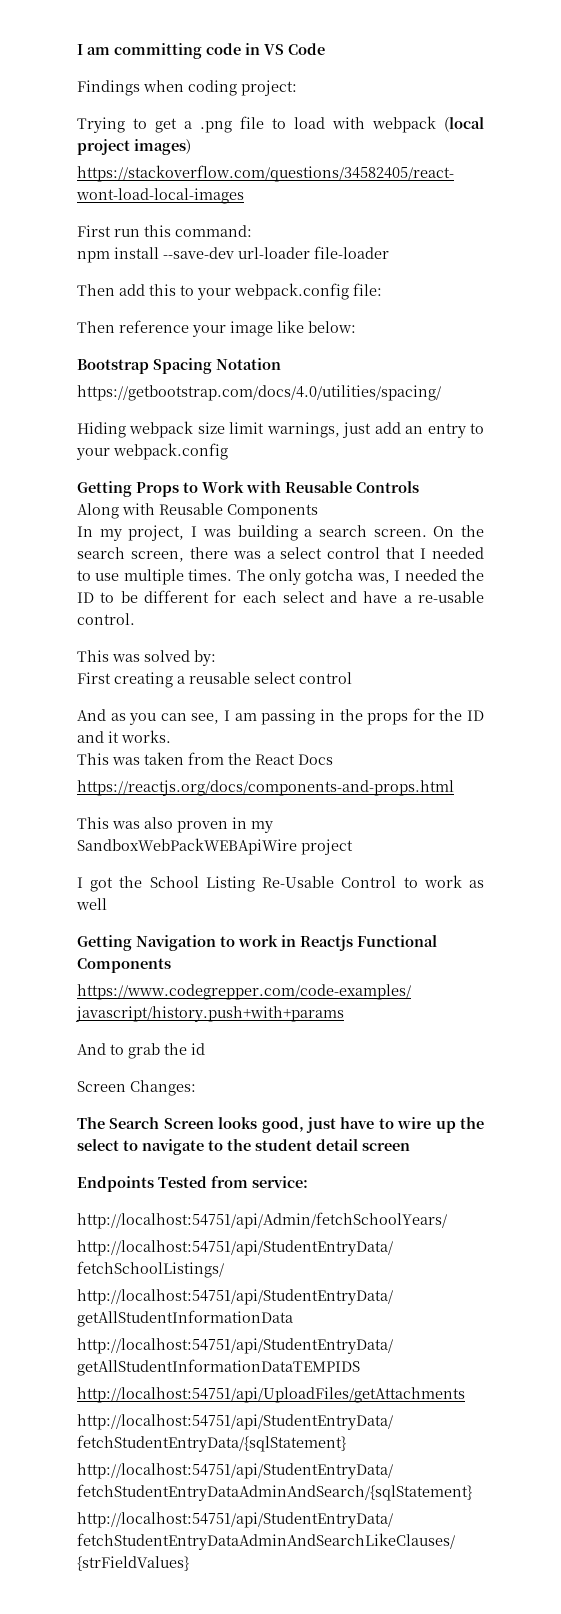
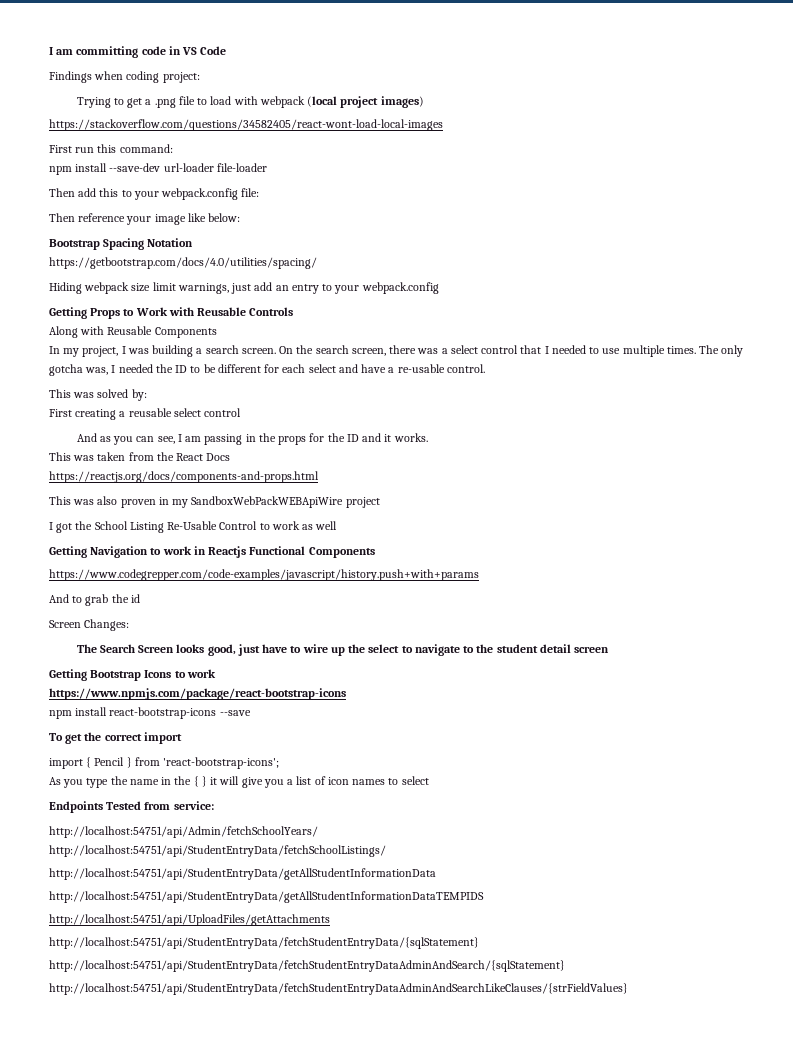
+ Getting Bootstrap Icons to work
+ https://www.npmjs.com/package/react-bootstrap-icons
+ npm install react-bootstrap-icons --save
+ To get the correct import
+ import { Pencil } from 'react-bootstrap-icons';
+ As you type the name in the { } it will give you a list of icon names to select

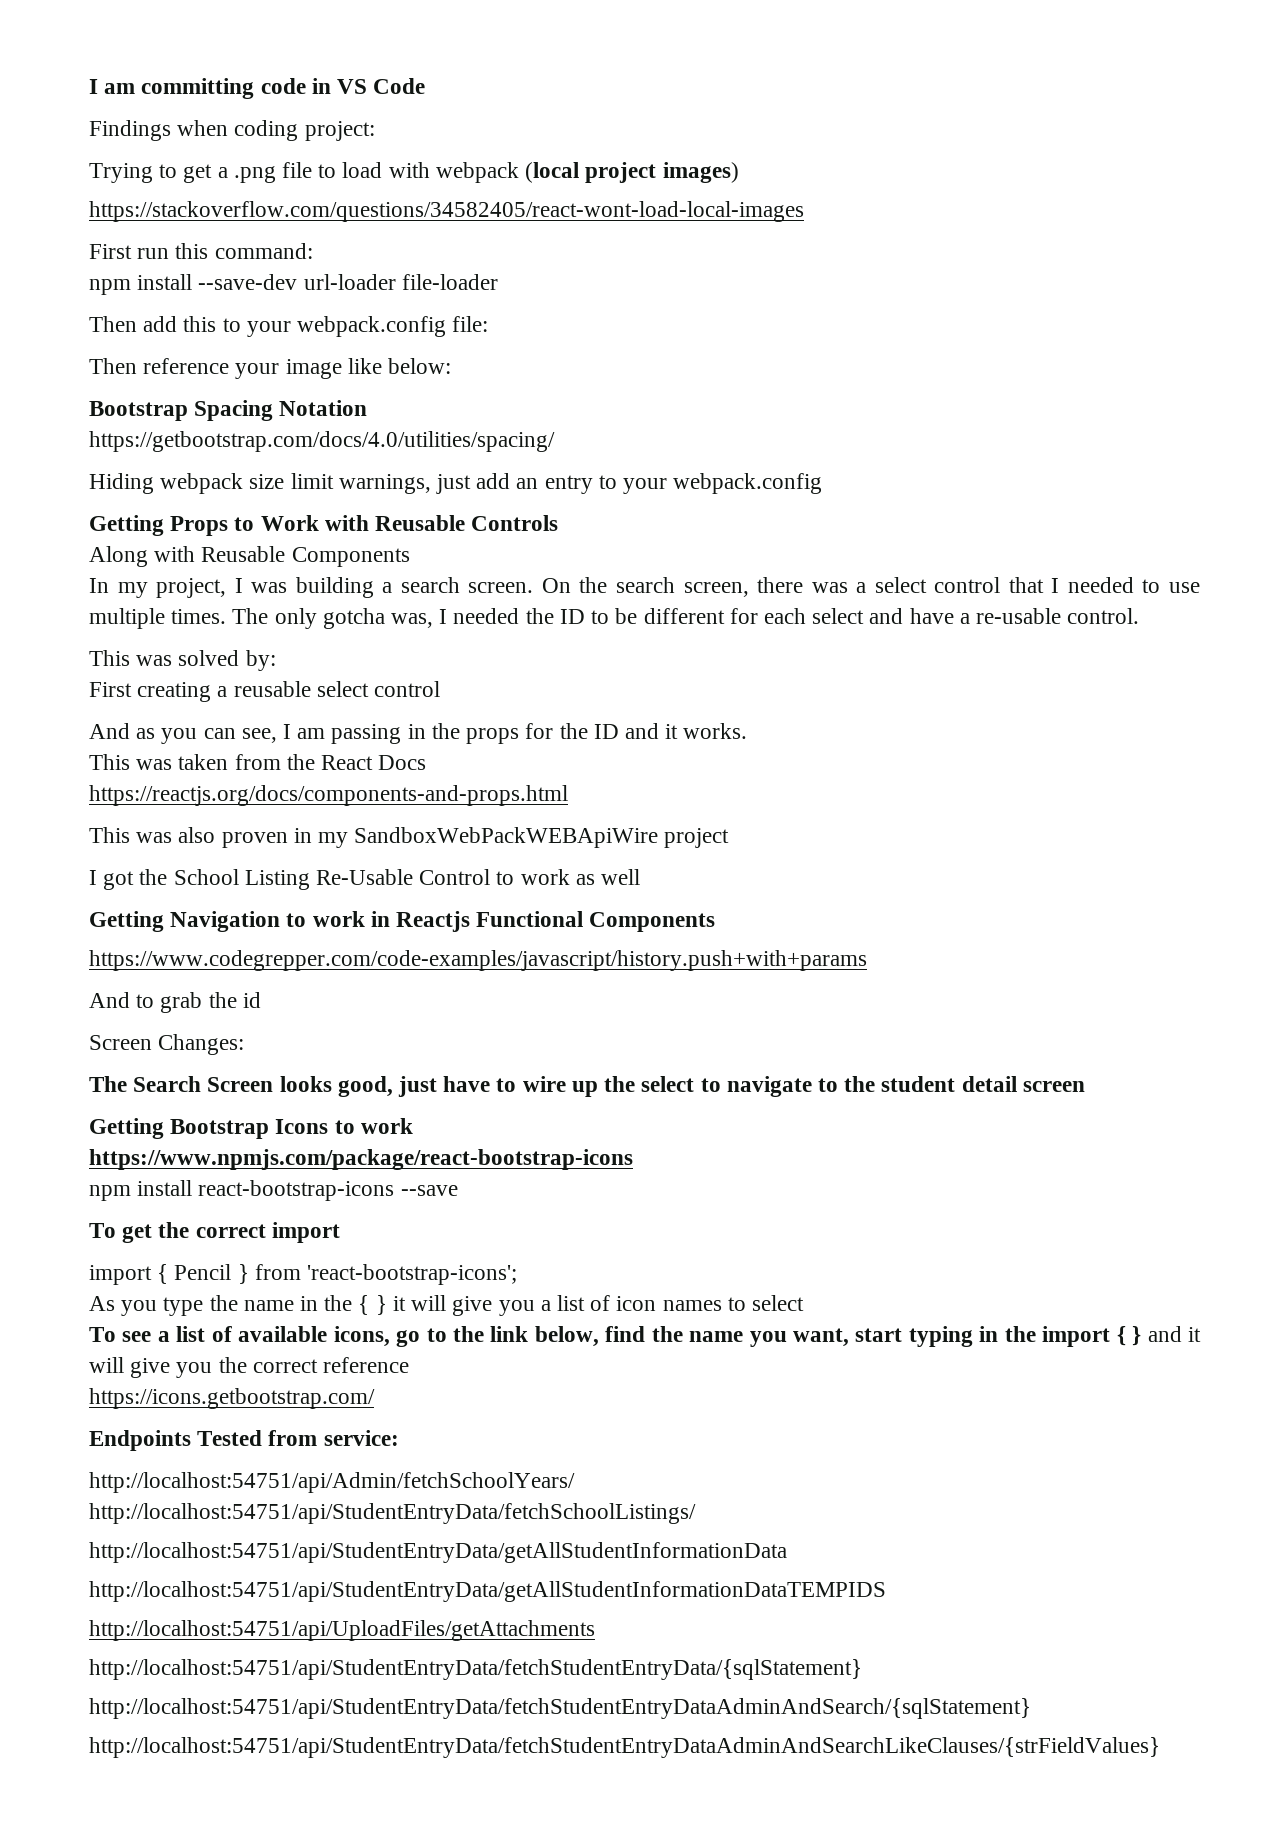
+ To see a list of available icons, go to the link below, find the name you want, start typing in the import { } and it will give you the correct reference
+ https://icons.getbootstrap.com/

